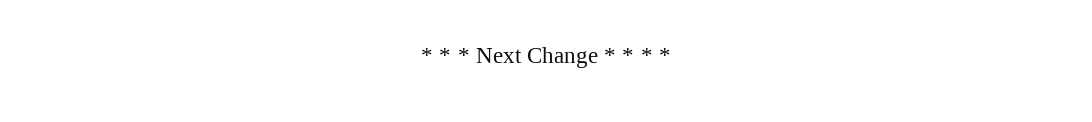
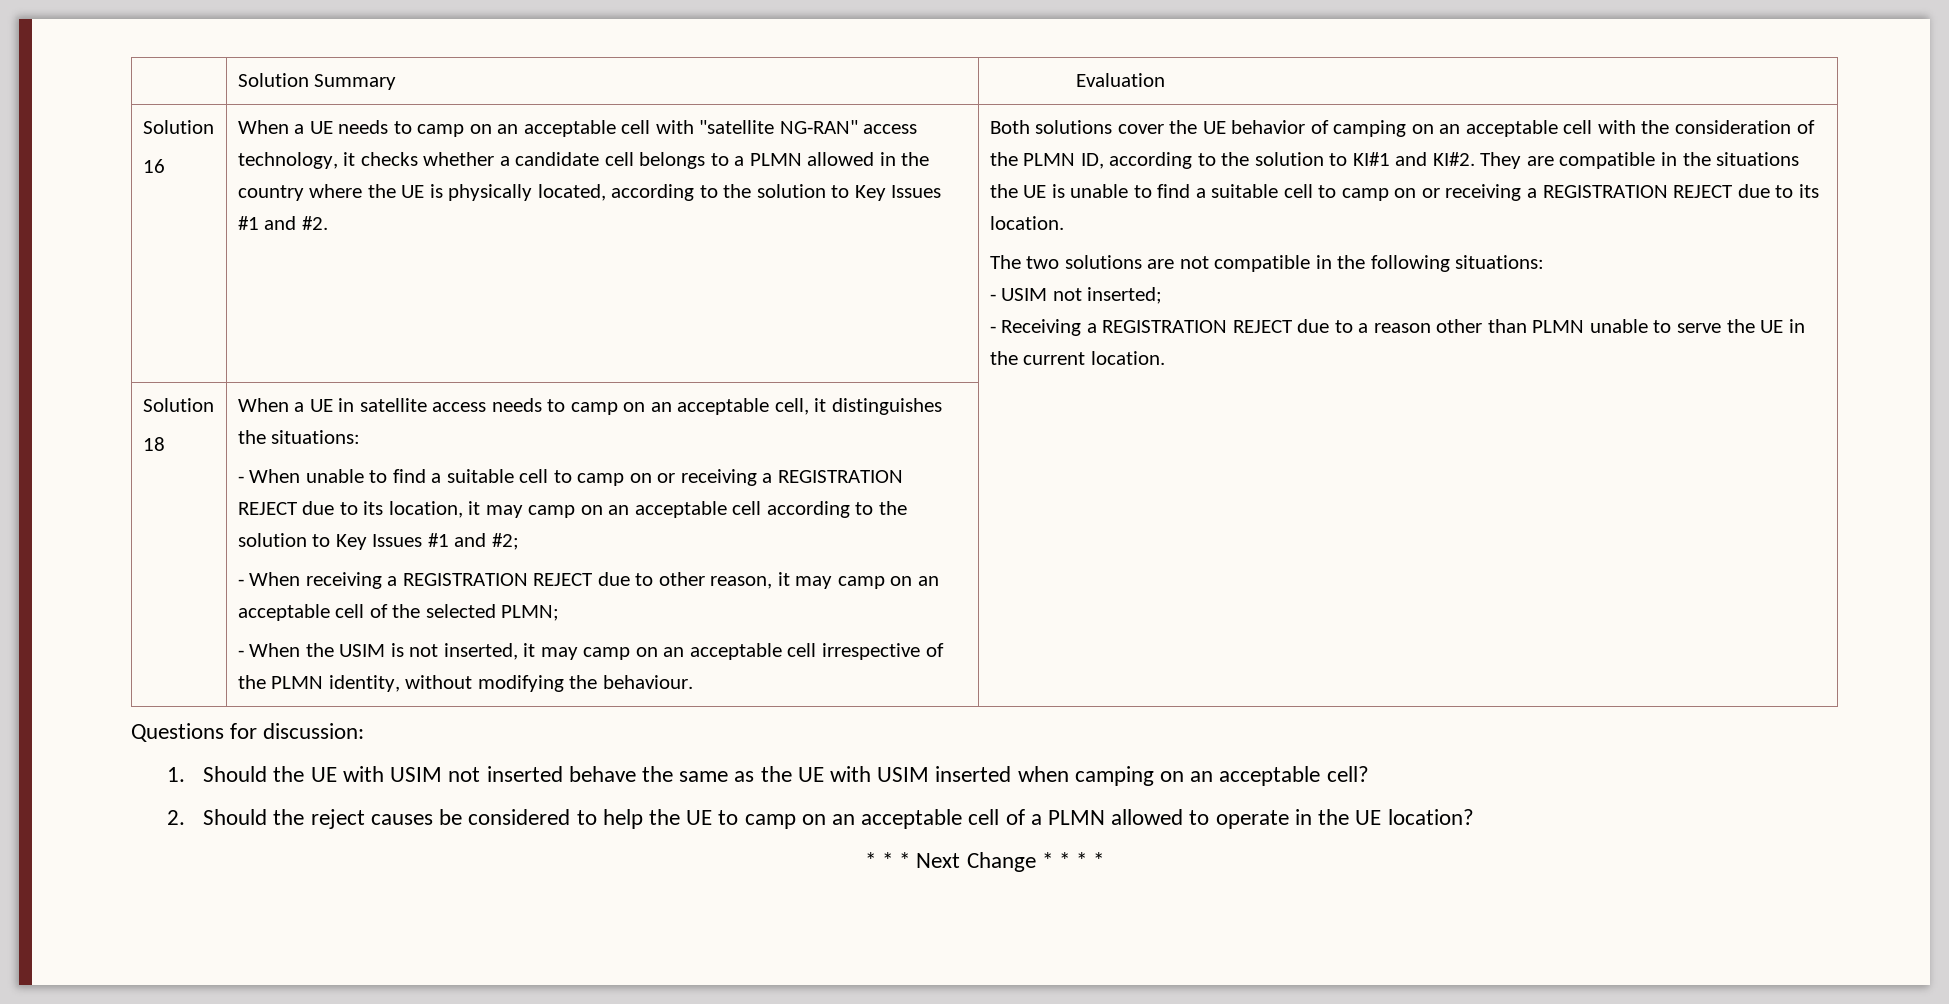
+ | Solution Summary | Evaluation
+ Solution
+ 16 | When a UE needs to camp on an acceptable cell with "satellite NG-RAN" access technology, it checks whether a candidate cell belongs to a PLMN allowed in the country where the UE is physically located, according to the solution to Key Issues #1 and #2. | Both solutions cover the UE behavior of camping on an acceptable cell with the consideration of the PLMN ID, according to the solution to KI#1 and KI#2. They are compatible in the situations the UE is unable to find a suitable cell to camp on or receiving a REGISTRATION REJECT due to its location.
+ The two solutions are not compatible in the following situations:
+ - USIM not inserted;
+ - Receiving a REGISTRATION REJECT due to a reason other than PLMN unable to serve the UE in the current location.
+ Solution
+ 18 | When a UE in satellite access needs to camp on an acceptable cell, it distinguishes the situations:
+ - When unable to find a suitable cell to camp on or receiving a REGISTRATION REJECT due to its location, it may camp on an acceptable cell according to the solution to Key Issues #1 and #2;
+ - When receiving a REGISTRATION REJECT due to other reason, it may camp on an acceptable cell of the selected PLMN;
+ - When the USIM is not inserted, it may camp on an acceptable cell irrespective of the PLMN identity, without modifying the behaviour. |
+ Questions for discussion:
+ 1. Should the UE with USIM not inserted behave the same as the UE with USIM inserted when camping on an acceptable cell?
+ 2. Should the reject causes be considered to help the UE to camp on an acceptable cell of a PLMN allowed to operate in the UE location?

